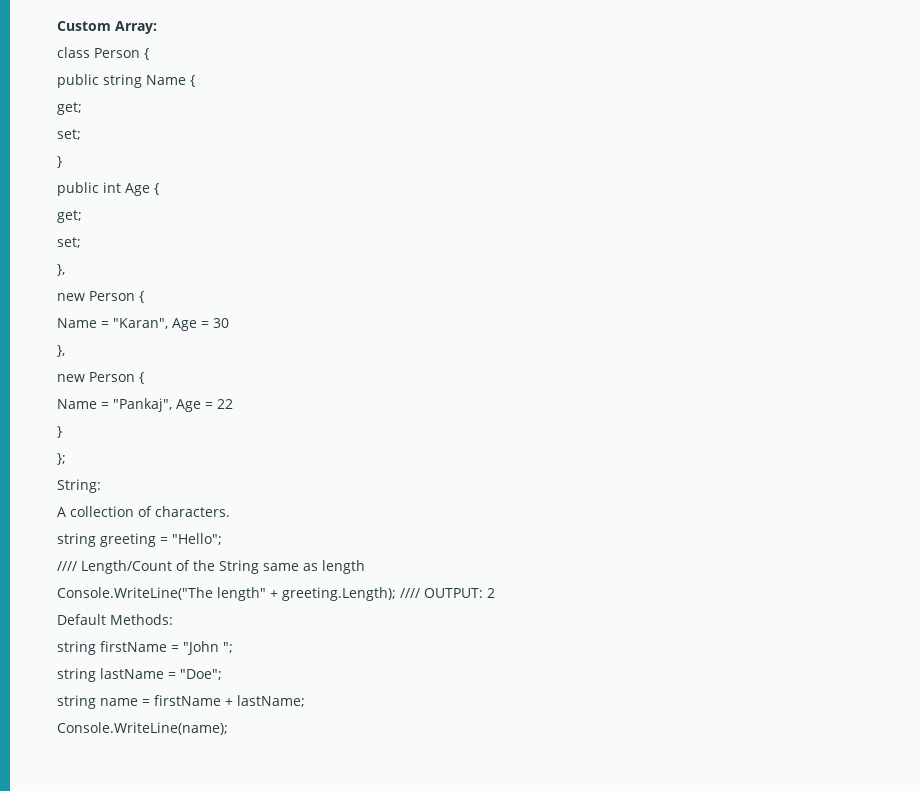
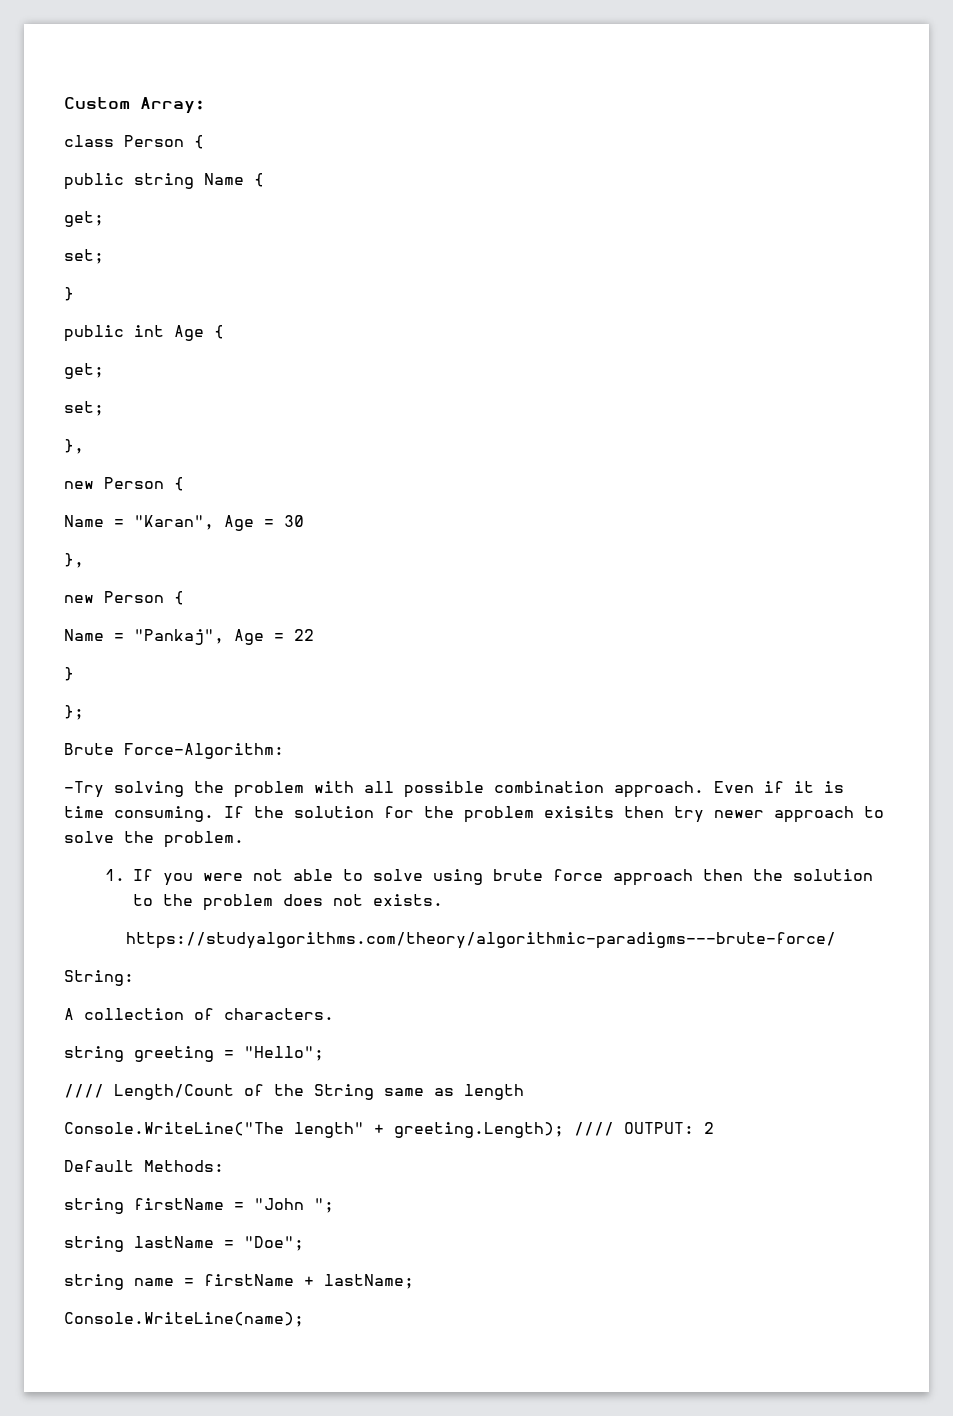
+ Brute Force-Algorithm:
+ -Try solving the problem with all possible combination approach. Even if it is time consuming. If the solution for the problem exisits then try newer approach to solve the problem.
+ 1. If you were not able to solve using brute force approach then the solution to the problem does not exists.
+ https://studyalgorithms.com/theory/algorithmic-paradigms---brute-force/

